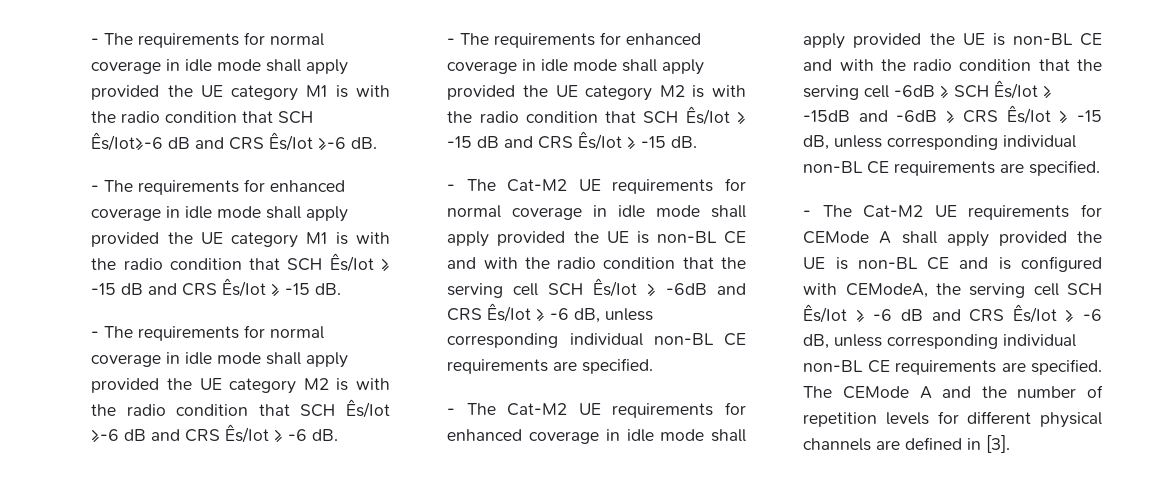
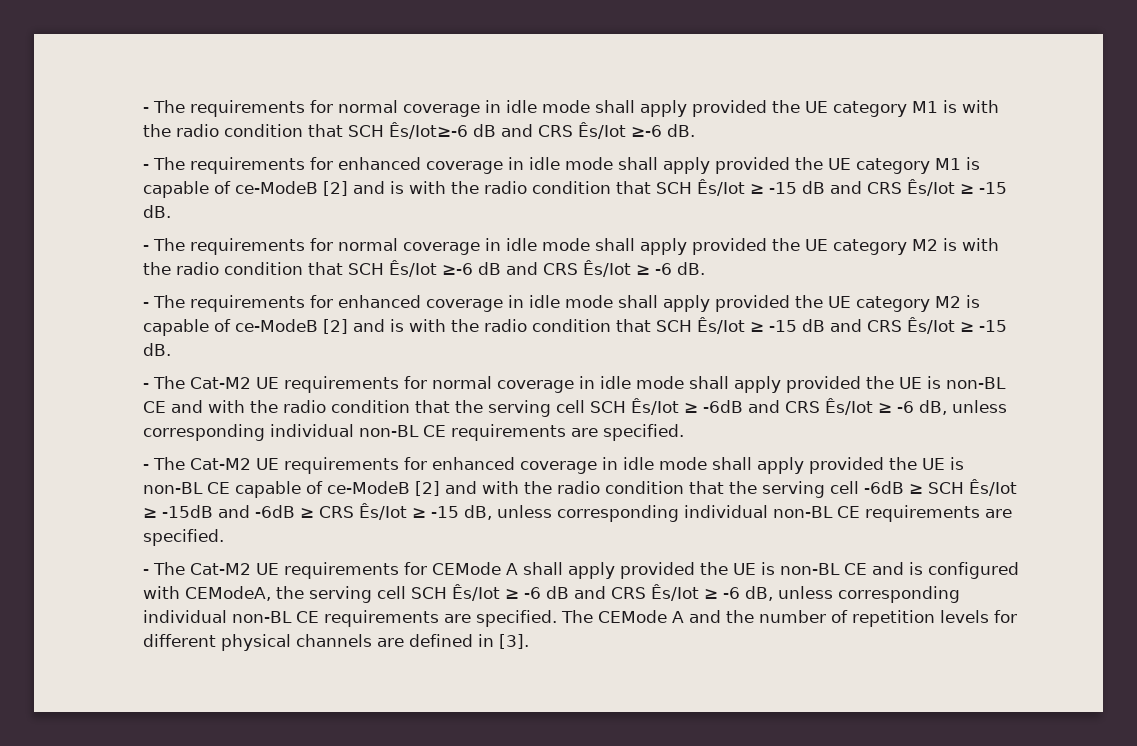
- - The requirements for enhanced coverage in idle mode shall apply provided the UE category M1 is with the radio condition that SCH Ês/Iot ≥ -15 dB and CRS Ês/Iot ≥ -15 dB.
+ - The requirements for enhanced coverage in idle mode shall apply provided the UE category M1 is capable of ce-ModeB [2] and is with the radio condition that SCH Ês/Iot ≥ -15 dB and CRS Ês/Iot ≥ -15 dB.
- - The requirements for enhanced coverage in idle mode shall apply provided the UE category M2 is with the radio condition that SCH Ês/Iot ≥ -15 dB and CRS Ês/Iot ≥ -15 dB.
+ - The requirements for enhanced coverage in idle mode shall apply provided the UE category M2 is capable of ce-ModeB [2] and is with the radio condition that SCH Ês/Iot ≥ -15 dB and CRS Ês/Iot ≥ -15 dB.
- - The Cat-M2 UE requirements for enhanced coverage in idle mode shall apply provided the UE is non-BL CE and with the radio condition that the serving cell -6dB ≥ SCH Ês/Iot ≥ -15dB and -6dB ≥ CRS Ês/Iot ≥ -15 dB, unless corresponding individual non-BL CE requirements are specified.
+ - The Cat-M2 UE requirements for enhanced coverage in idle mode shall apply provided the UE is non-BL CE capable of ce-ModeB [2] and with the radio condition that the serving cell -6dB ≥ SCH Ês/Iot ≥ -15dB and -6dB ≥ CRS Ês/Iot ≥ -15 dB, unless corresponding individual non-BL CE requirements are specified.

